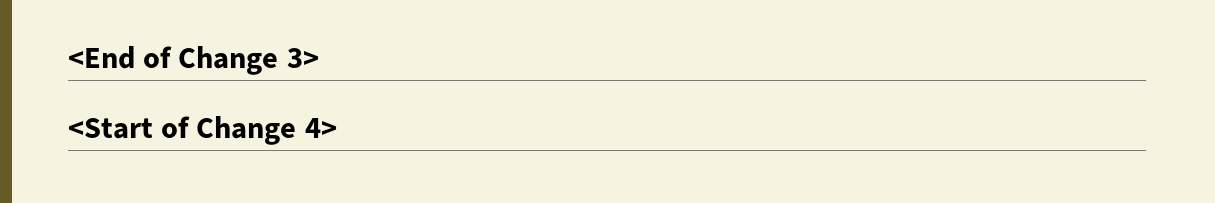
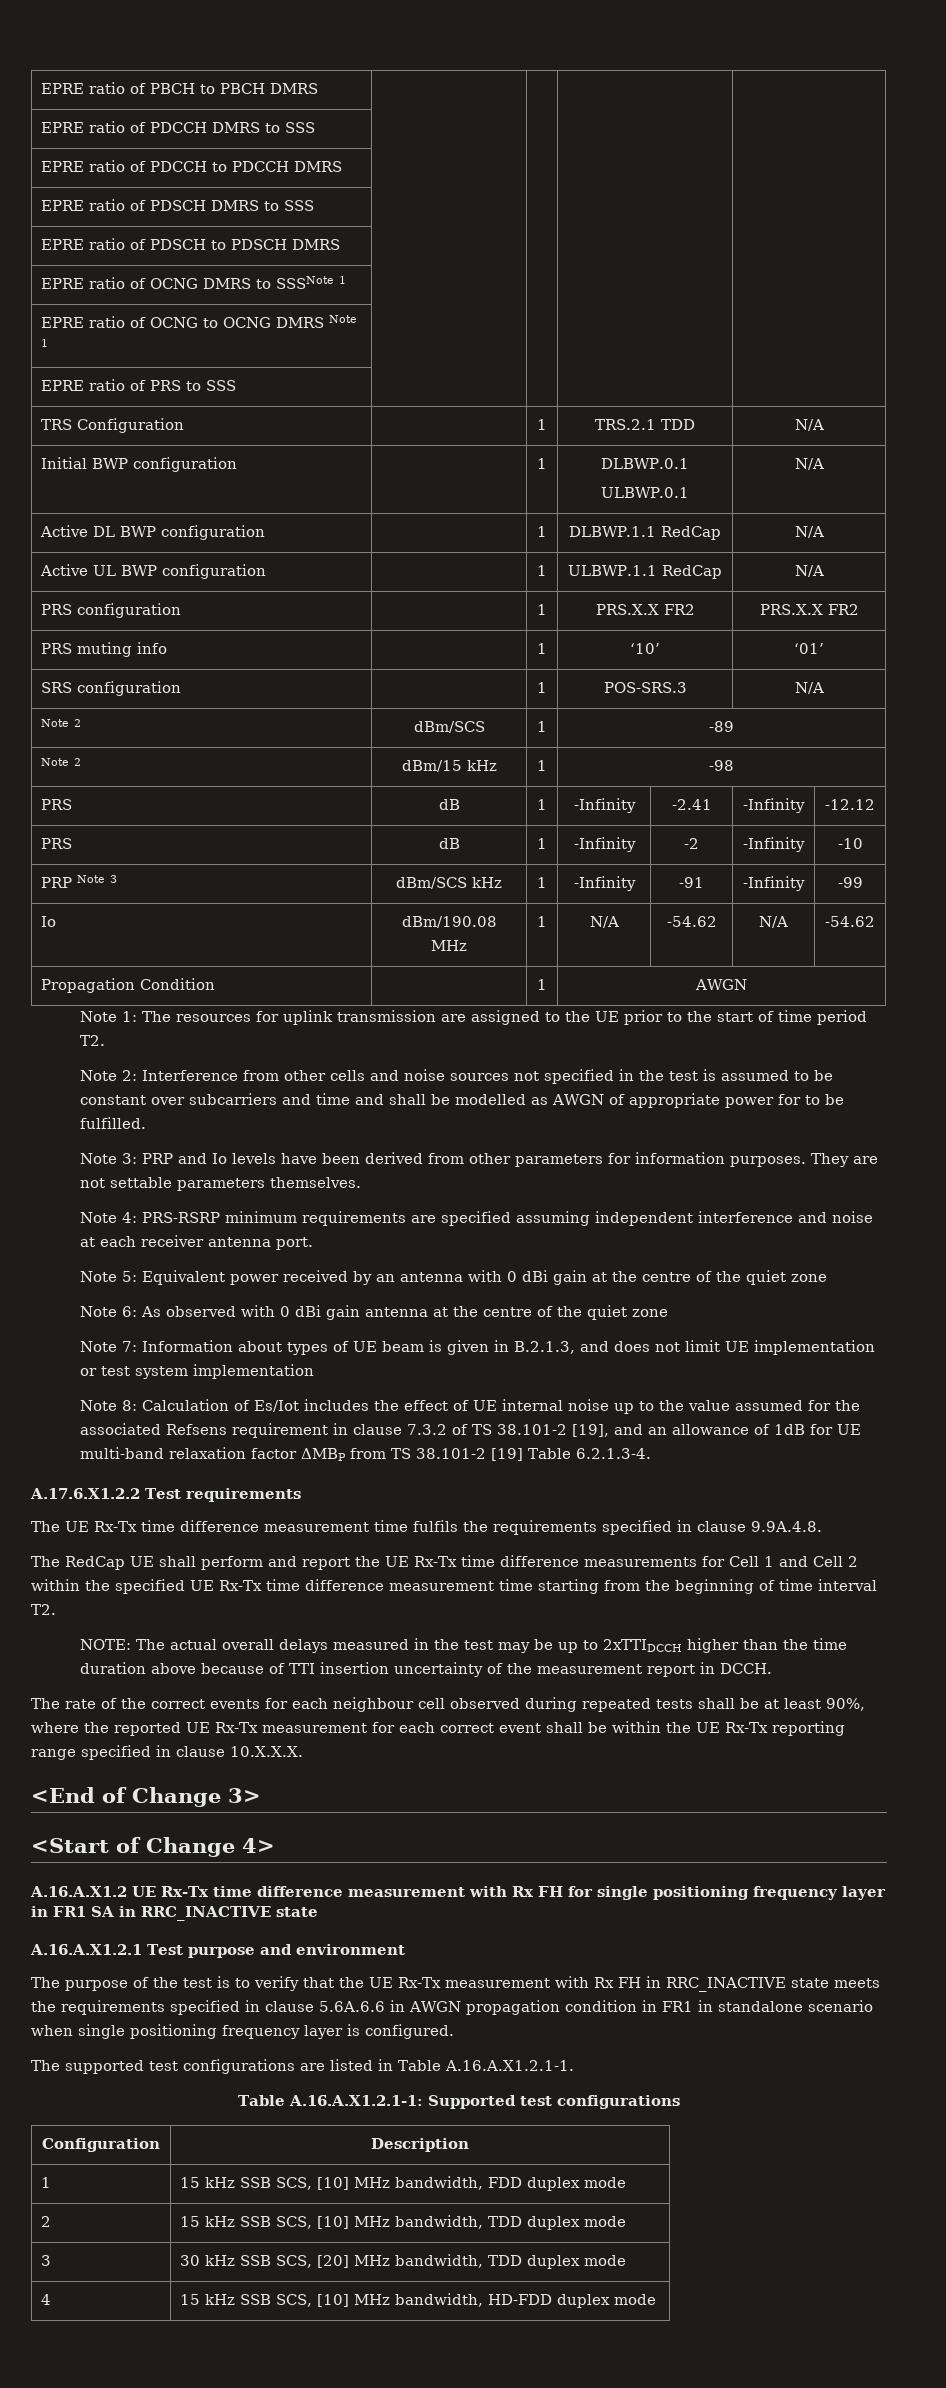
+ EPRE ratio of PBCH to PBCH DMRS | | | |
+ EPRE ratio of PDCCH DMRS to SSS | | | |
+ EPRE ratio of PDCCH to PDCCH DMRS | | | |
+ EPRE ratio of PDSCH DMRS to SSS | | | |
+ EPRE ratio of PDSCH to PDSCH DMRS | | | |
+ EPRE ratio of OCNG DMRS to SSSNote 1 | | | |
+ EPRE ratio of OCNG to OCNG DMRS Note 1 | | | |
+ EPRE ratio of PRS to SSS | | | |
+ TRS Configuration | | 1 | TRS.2.1 TDD | N/A
+ Initial BWP configuration | | 1 | DLBWP.0.1
+ ULBWP.0.1 | N/A
+ Active DL BWP configuration | | 1 | DLBWP.1.1 RedCap | N/A
+ Active UL BWP configuration | | 1 | ULBWP.1.1 RedCap | N/A
+ PRS configuration | | 1 | PRS.X.X FR2 | PRS.X.X FR2
+ PRS muting info | | 1 | ‘10’ | ‘01’
+ SRS configuration | | 1 | POS-SRS.3 | N/A
+ Note 2 | dBm/SCS | 1 | -89
+ Note 2 | dBm/15 kHz | 1 | -98
+ PRS | dB | 1 | -Infinity | -2.41 | -Infinity | -12.12
+ PRS | dB | 1 | -Infinity | -2 | -Infinity | -10
+ PRP Note 3 | dBm/SCS kHz | 1 | -Infinity | -91 | -Infinity | -99
+ Io | dBm/190.08 MHz | 1 | N/A | -54.62 | N/A | -54.62
+ Propagation Condition | | 1 | AWGN
+ Note 1: The resources for uplink transmission are assigned to the UE prior to the start of time period T2.
+ Note 2: Interference from other cells and noise sources not specified in the test is assumed to be constant over subcarriers and time and shall be modelled as AWGN of appropriate power for to be fulfilled.
+ Note 3: PRP and Io levels have been derived from other parameters for information purposes. They are not settable parameters themselves.
+ Note 4: PRS-RSRP minimum requirements are specified assuming independent interference and noise at each receiver antenna port.
+ Note 5: Equivalent power received by an antenna with 0 dBi gain at the centre of the quiet zone
+ Note 6: As observed with 0 dBi gain antenna at the centre of the quiet zone
+ Note 7: Information about types of UE beam is given in B.2.1.3, and does not limit UE implementation or test system implementation
+ Note 8: Calculation of Es/Iot includes the effect of UE internal noise up to the value assumed for the associated Refsens requirement in clause 7.3.2 of TS 38.101-2 [19], and an allowance of 1dB for UE multi-band relaxation factor ΔMBP from TS 38.101-2 [19] Table 6.2.1.3-4.
+ A.17.6.X1.2.2 Test requirements
+ The UE Rx-Tx time difference measurement time fulfils the requirements specified in clause 9.9A.4.8.
+ The RedCap UE shall perform and report the UE Rx-Tx time difference measurements for Cell 1 and Cell 2 within the specified UE Rx-Tx time difference measurement time starting from the beginning of time interval T2.
+ NOTE: The actual overall delays measured in the test may be up to 2xTTIDCCH higher than the time duration above because of TTI insertion uncertainty of the measurement report in DCCH.
+ The rate of the correct events for each neighbour cell observed during repeated tests shall be at least 90%, where the reported UE Rx-Tx measurement for each correct event shall be within the UE Rx-Tx reporting range specified in clause 10.X.X.X.
+ A.16.A.X1.2 UE Rx-Tx time difference measurement with Rx FH for single positioning frequency layer in FR1 SA in RRC_INACTIVE state
+ A.16.A.X1.2.1 Test purpose and environment
+ The purpose of the test is to verify that the UE Rx-Tx measurement with Rx FH in RRC_INACTIVE state meets the requirements specified in clause 5.6A.6.6 in AWGN propagation condition in FR1 in standalone scenario when single positioning frequency layer is configured.
+ The supported test configurations are listed in Table A.16.A.X1.2.1-1.
+ Table A.16.A.X1.2.1-1: Supported test configurations
+ Configuration | Description
+ 1 | 15 kHz SSB SCS, [10] MHz bandwidth, FDD duplex mode
+ 2 | 15 kHz SSB SCS, [10] MHz bandwidth, TDD duplex mode
+ 3 | 30 kHz SSB SCS, [20] MHz bandwidth, TDD duplex mode
+ 4 | 15 kHz SSB SCS, [10] MHz bandwidth, HD-FDD duplex mode

